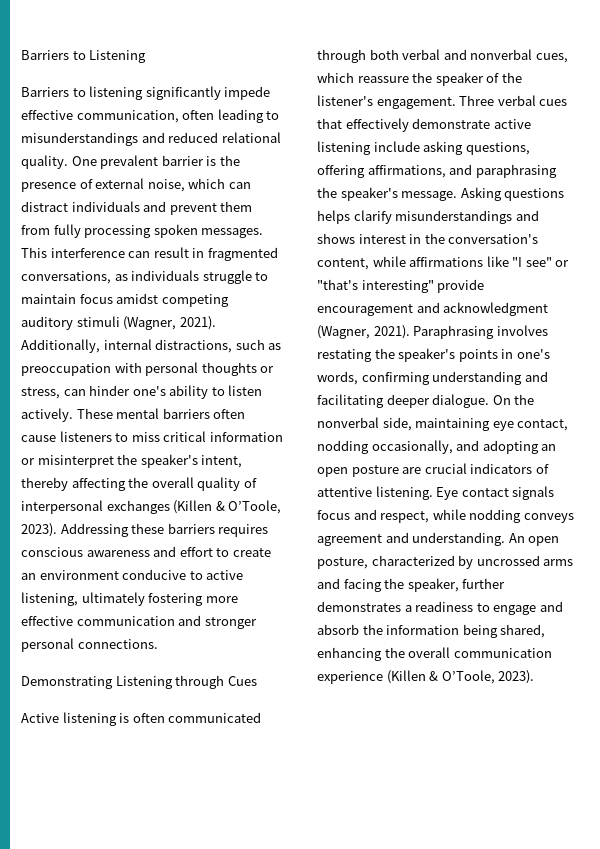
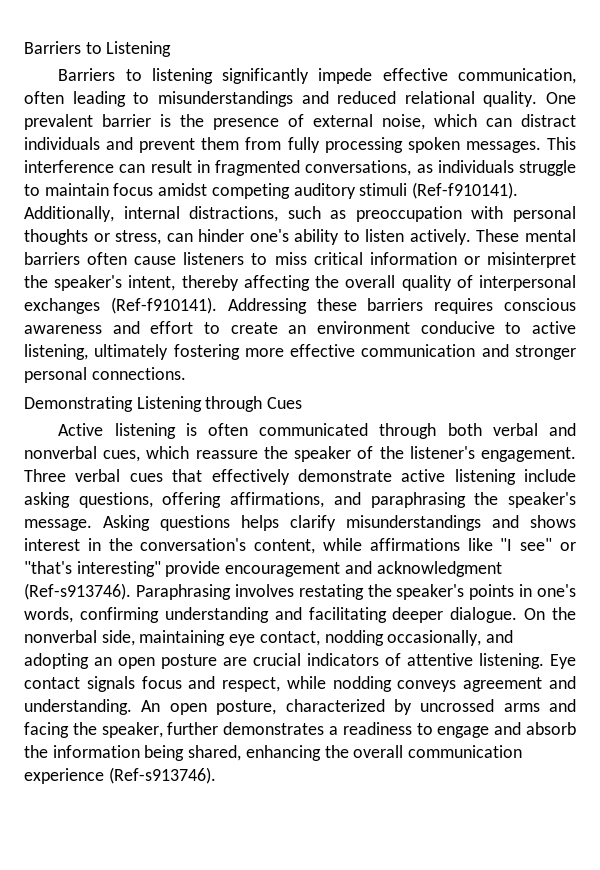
- This interference can result in fragmented conversations, as individuals struggle to maintain focus amidst competing auditory stimuli (Wagner, 2021).
+ This interference can result in fragmented conversations, as individuals struggle to maintain focus amidst competing auditory stimuli (Ref-f910141).
- These mental barriers often cause listeners to miss critical information or misinterpret the speaker's intent, thereby affecting the overall quality of interpersonal exchanges (Killen & O’Toole, 2023).
+ These mental barriers often cause listeners to miss critical information or misinterpret the speaker's intent, thereby affecting the overall quality of interpersonal exchanges (Ref-f910141).
- Asking questions helps clarify misunderstandings and shows interest in the conversation's content, while affirmations like "I see" or "that's interesting" provide encouragement and acknowledgment (Wagner, 2021).
+ Asking questions helps clarify misunderstandings and shows interest in the conversation's content, while affirmations like "I see" or "that's interesting" provide encouragement and acknowledgment (Ref-s913746).
- An open posture, characterized by uncrossed arms and facing the speaker, further demonstrates a readiness to engage and absorb the information being shared, enhancing the overall communication experience (Killen & O’Toole, 2023).
+ An open posture, characterized by uncrossed arms and facing the speaker, further demonstrates a readiness to engage and absorb the information being shared, enhancing the overall communication experience (Ref-s913746).

